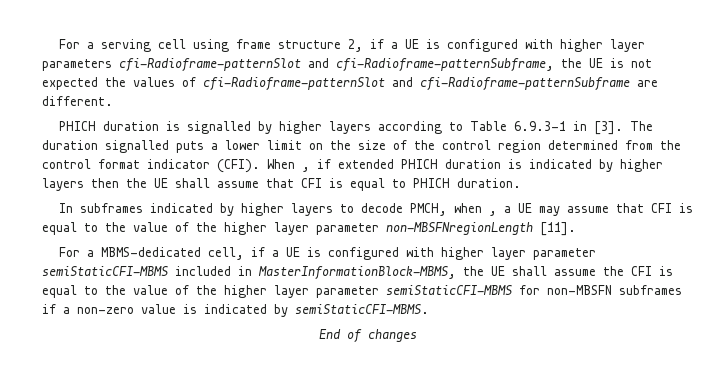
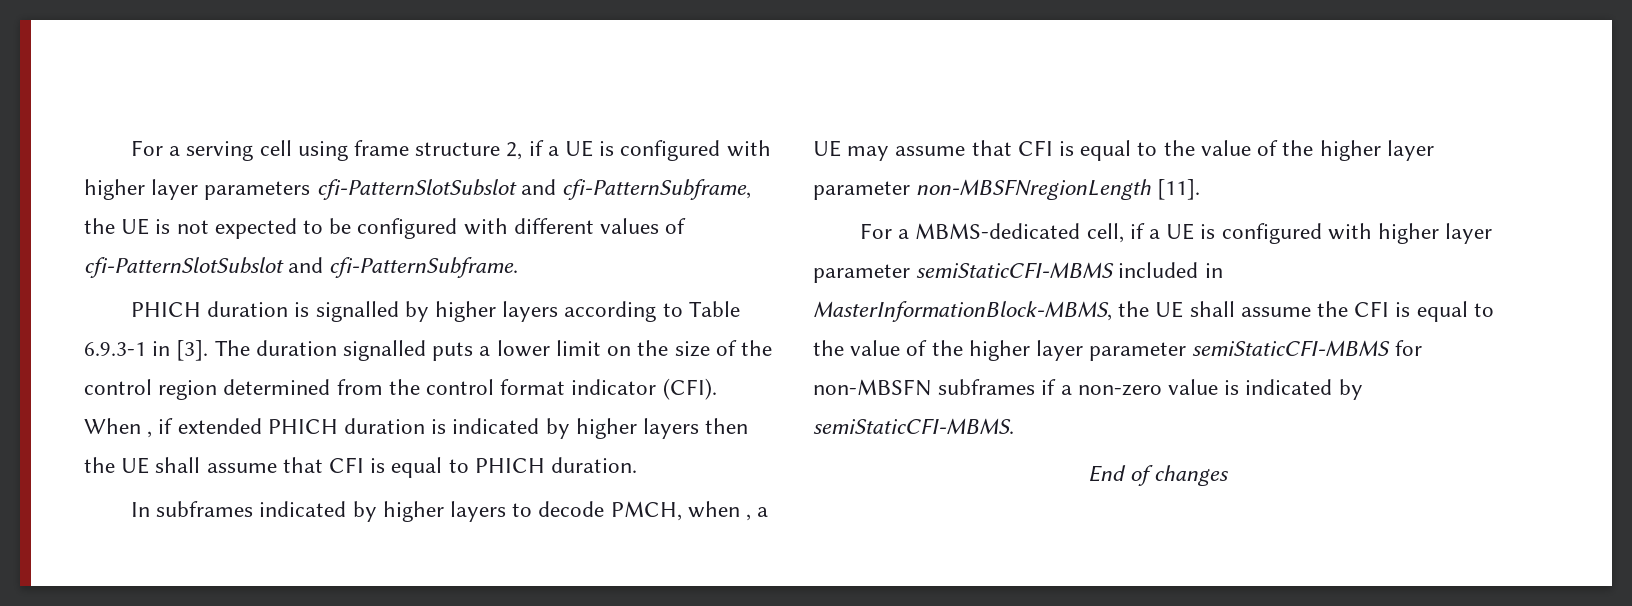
- For a serving cell using frame structure 2, if a UE is configured with higher layer parameters cfi-Radioframe-patternSlot and cfi-Radioframe-patternSubframe, the UE is not expected the values of cfi-Radioframe-patternSlot and cfi-Radioframe-patternSubframe are different.
+ For a serving cell using frame structure 2, if a UE is configured with higher layer parameters cfi-PatternSlotSubslot and cfi-PatternSubframe, the UE is not expected to be configured with different values of cfi-PatternSlotSubslot and cfi-PatternSubframe.

